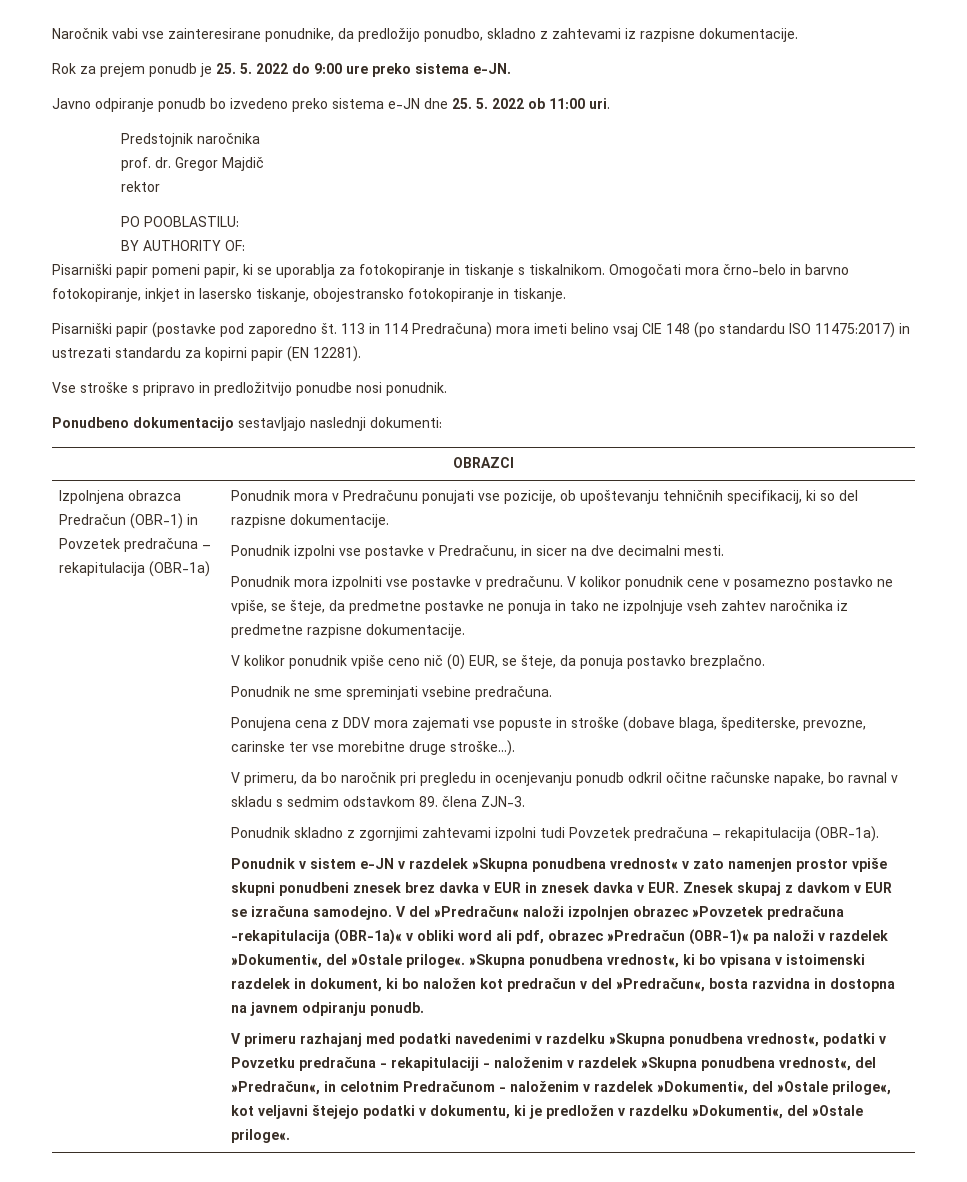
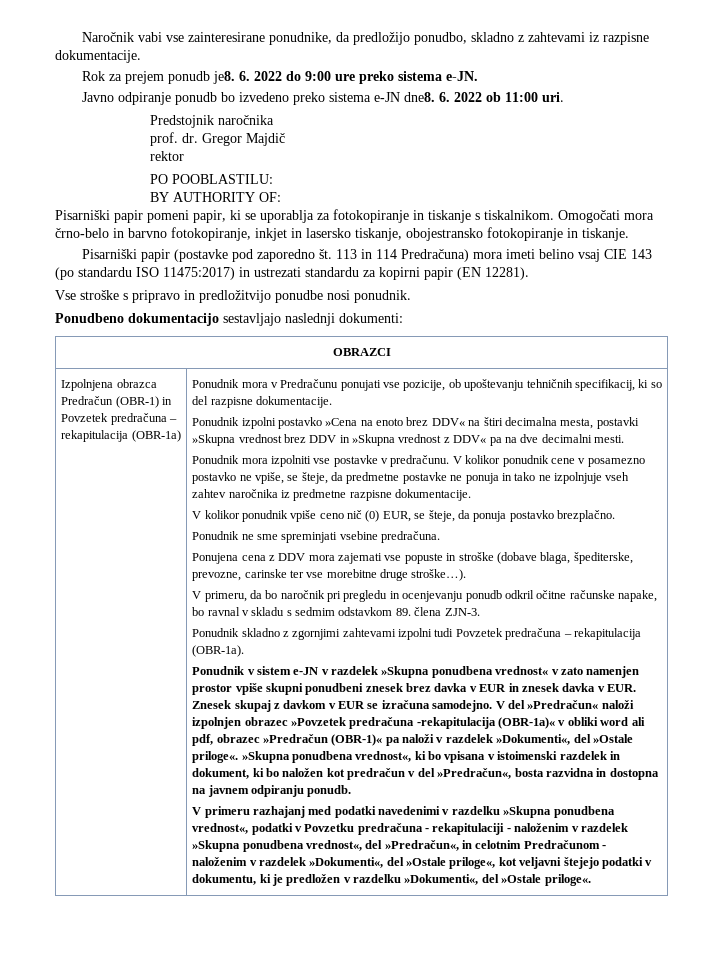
- Rok za prejem ponudb je 25. 5. 2022 do 9:00 ure preko sistema e-JN.
+ Rok za prejem ponudb je8. 6. 2022 do 9:00 ure preko sistema e-JN.
- Javno odpiranje ponudb bo izvedeno preko sistema e-JN dne 25. 5. 2022 ob 11:00 uri.
+ Javno odpiranje ponudb bo izvedeno preko sistema e-JN dne8. 6. 2022 ob 11:00 uri.
- 113 in 114 Predračuna) mora imeti belino vsaj CIE 148 (po standardu ISO 11475:2017) in ustrezati standardu za kopirni papir (EN 12281).
+ 113 in 114 Predračuna) mora imeti belino vsaj CIE 143 (po standardu ISO 11475:2017) in ustrezati standardu za kopirni papir (EN 12281).
- Ponudnik izpolni vse postavke v Predračunu, in sicer na dve decimalni mesti.
+ Ponudnik izpolni postavko »Cena na enoto brez DDV« na štiri decimalna mesta, postavki »Skupna vrednost brez DDV in »Skupna vrednost z DDV« pa na dve decimalni mesti.

